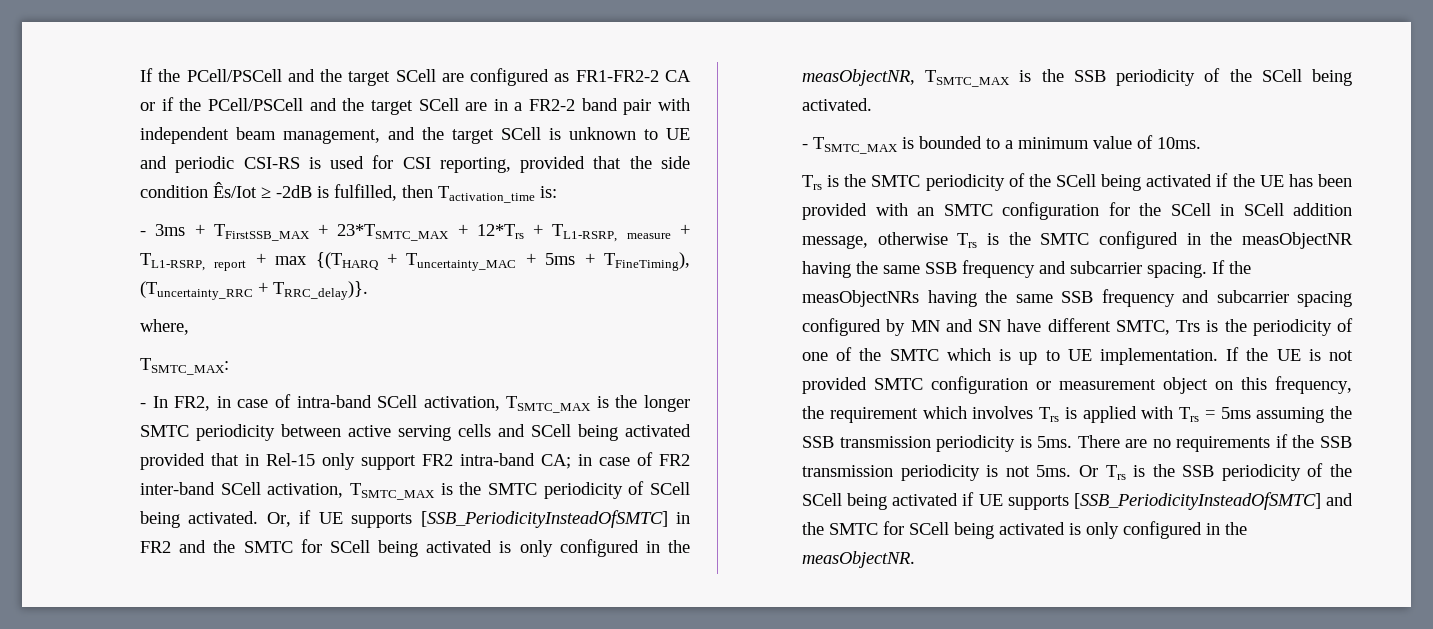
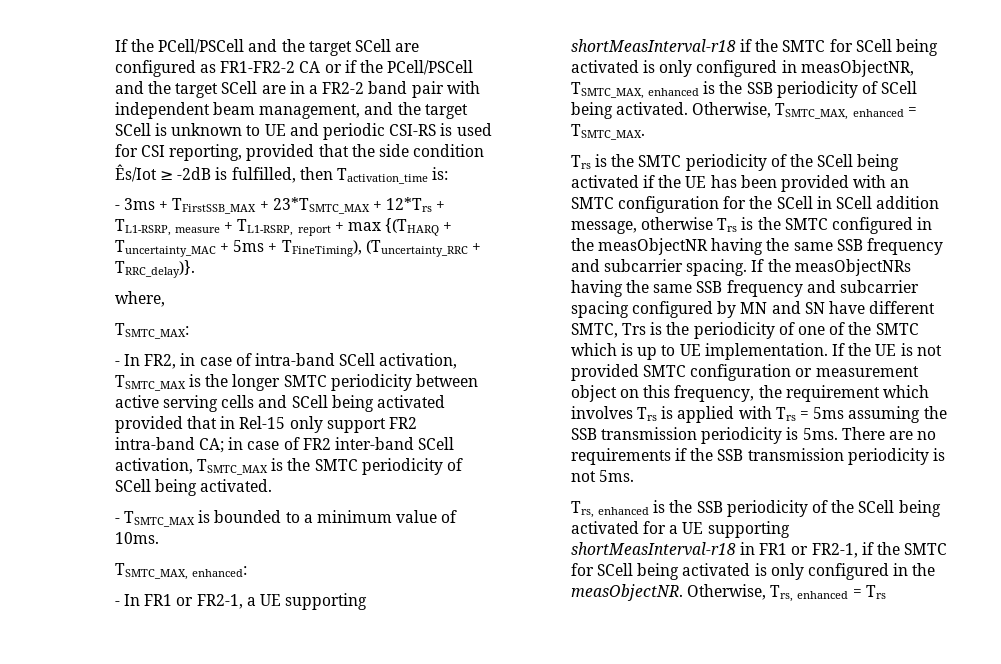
- Or, if UE supports [SSB_PeriodicityInsteadOfSMTC] in FR2 and the SMTC for SCell being activated is only configured in the measObjectNR, TSMTC_MAX is the SSB periodicity of the SCell being activated.
+ TSMTC_MAX, enhanced:
+ - In FR1 or FR2-1, a UE supporting shortMeasInterval-r18 if the SMTC for SCell being activated is only configured in measObjectNR, TSMTC_MAX, enhanced is the SSB periodicity of SCell being activated. Otherwise, TSMTC_MAX, enhanced = TSMTC_MAX.
- There are no requirements if the SSB transmission periodicity is not 5ms. Or Trs is the SSB periodicity of the SCell being activated if UE supports [SSB_PeriodicityInsteadOfSMTC] and the SMTC for SCell being activated is only configured in the measObjectNR.
+ There are no requirements if the SSB transmission periodicity is not 5ms.
+ Trs, enhanced is the SSB periodicity of the SCell being activated for a UE supporting shortMeasInterval-r18 in FR1 or FR2-1, if the SMTC for SCell being activated is only configured in the measObjectNR.
+ Otherwise, Trs, enhanced = Trs

